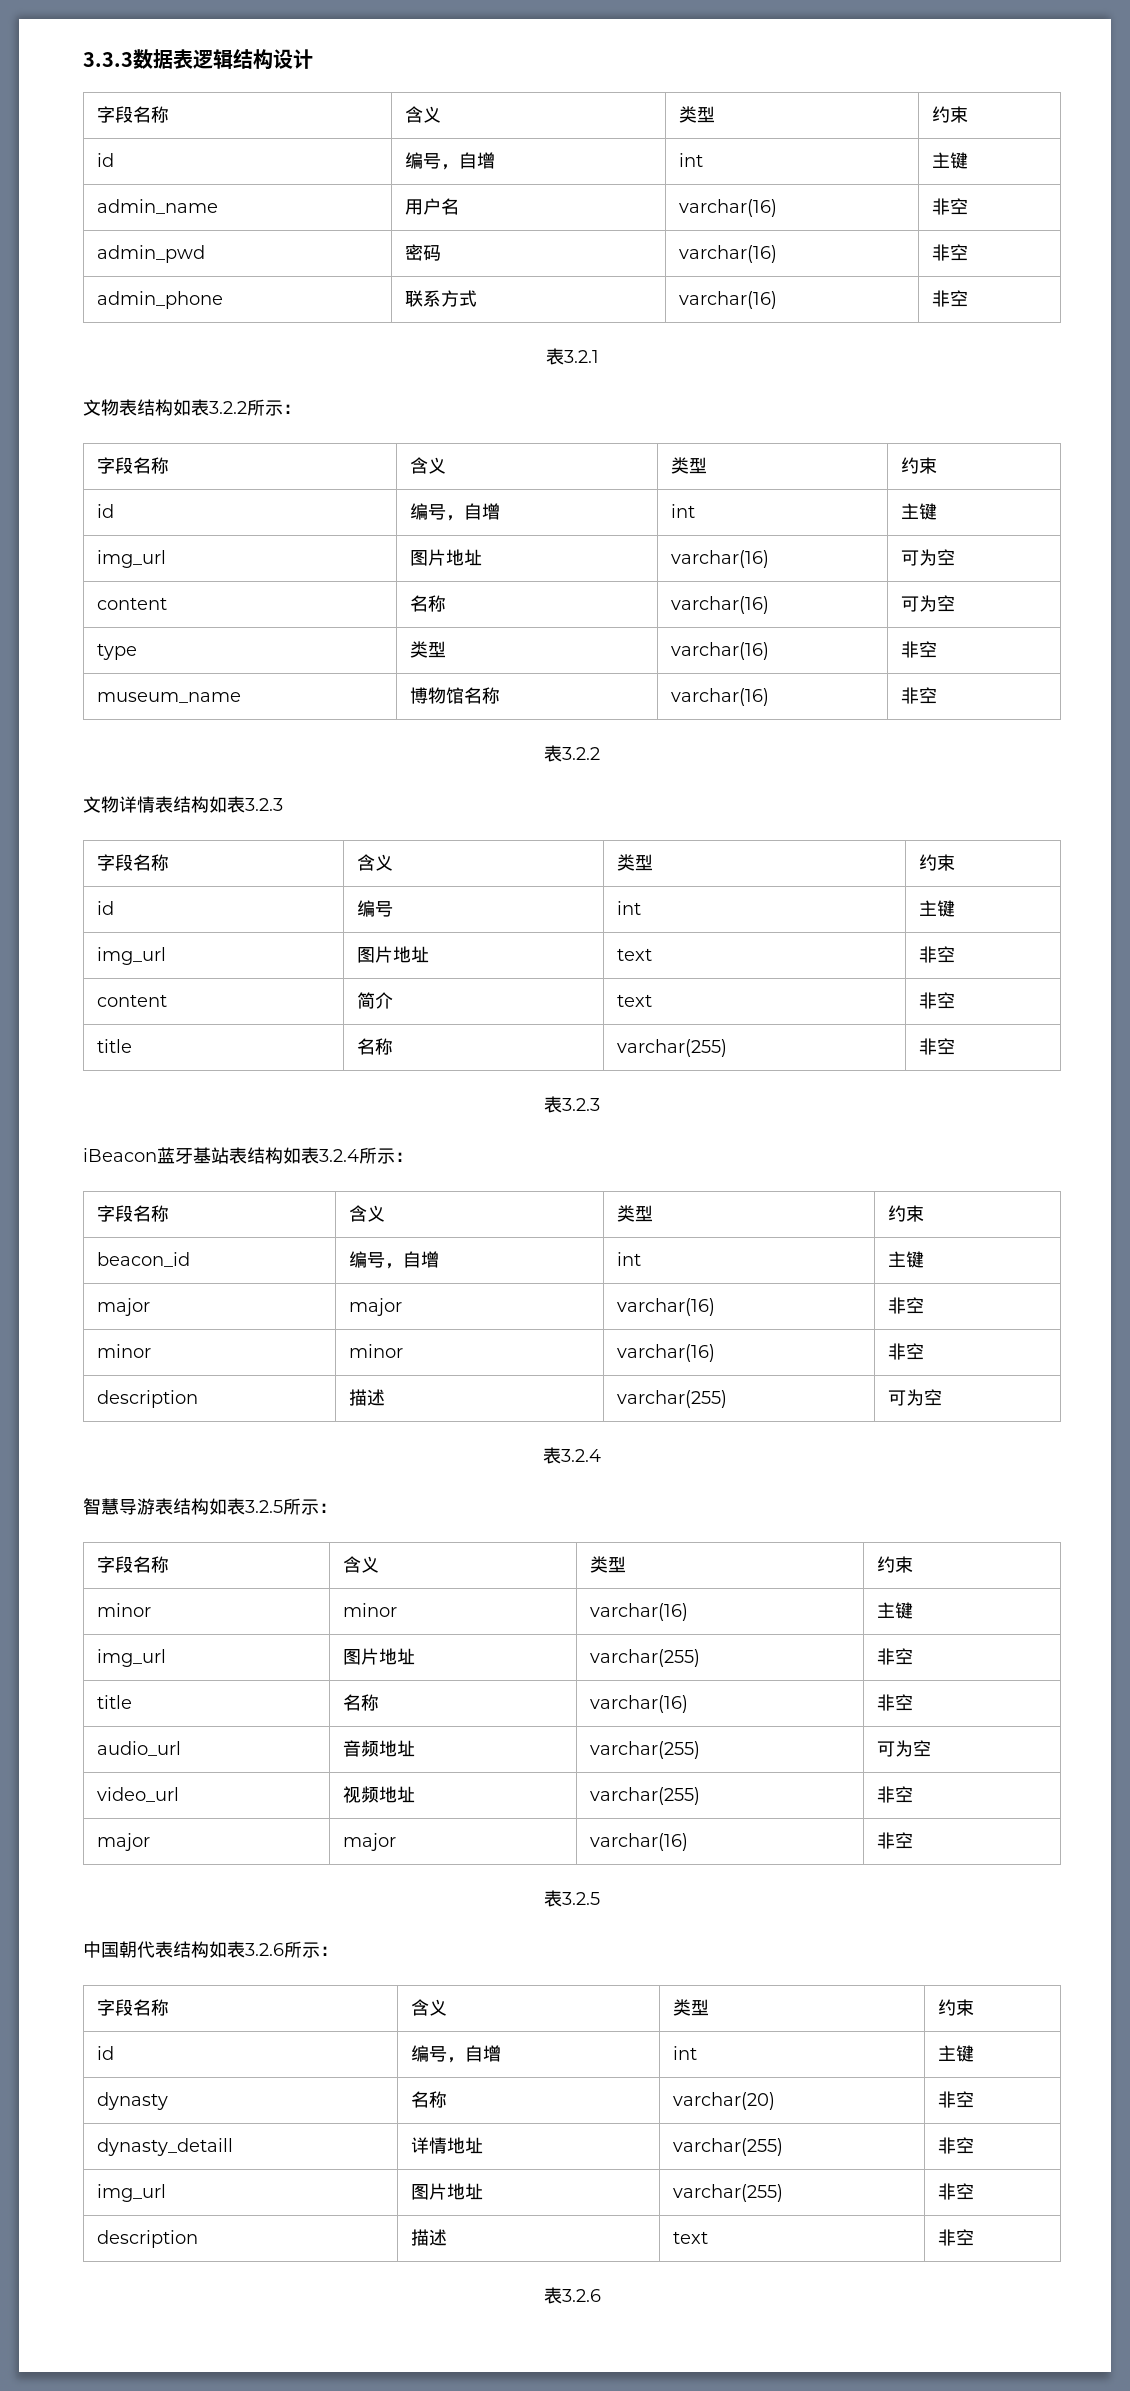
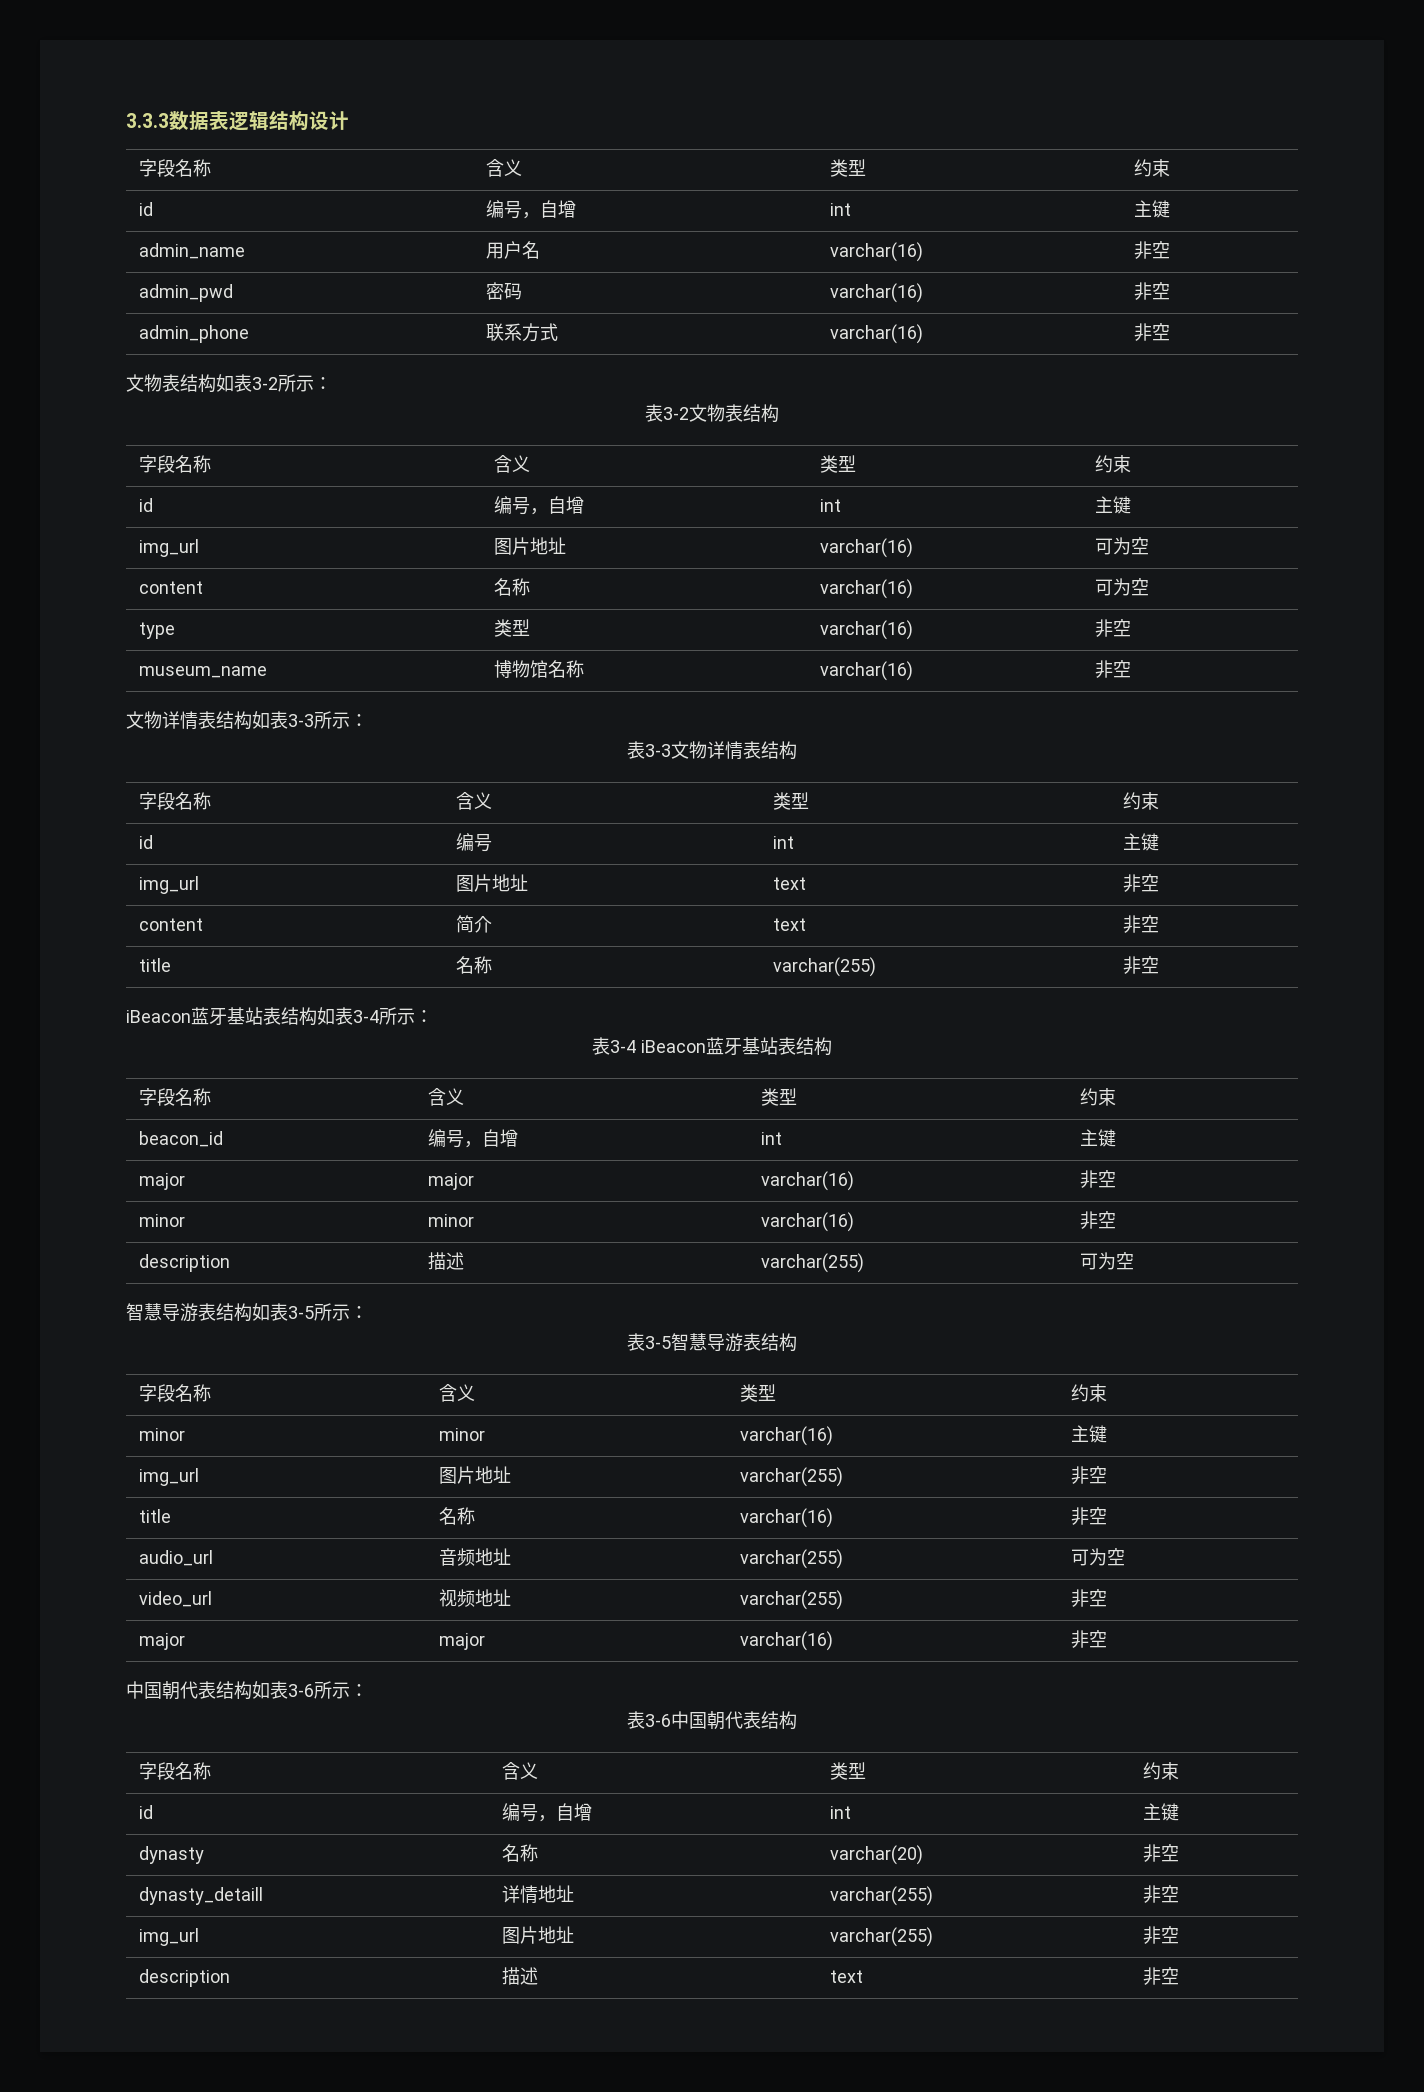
- 表3.2.1
- 文物表结构如表3.2.2所示：
+ 文物表结构如表3-2所示：
+ 表3-2文物表结构
  museum_name | 博物馆名称 | varchar(16) | 非空
- 表3.2.2
- 文物详情表结构如表3.2.3
+ 文物详情表结构如表3-3所示：
+ 表3-3文物详情表结构
  title | 名称 | varchar(255) | 非空
- 表3.2.3
- iBeacon蓝牙基站表结构如表3.2.4所示：
+ iBeacon蓝牙基站表结构如表3-4所示：
+ 表3-4 iBeacon蓝牙基站表结构
  description | 描述 | varchar(255) | 可为空
- 表3.2.4
- 智慧导游表结构如表3.2.5所示：
+ 智慧导游表结构如表3-5所示：
+ 表3-5智慧导游表结构
  video_url | 视频地址 | varchar(255) | 非空
  major | major | varchar(16) | 非空
- 表3.2.5
- 中国朝代表结构如表3.2.6所示：
+ 中国朝代表结构如表3-6所示：
+ 表3-6中国朝代表结构
  description | 描述 | text | 非空
- 表3.2.6

